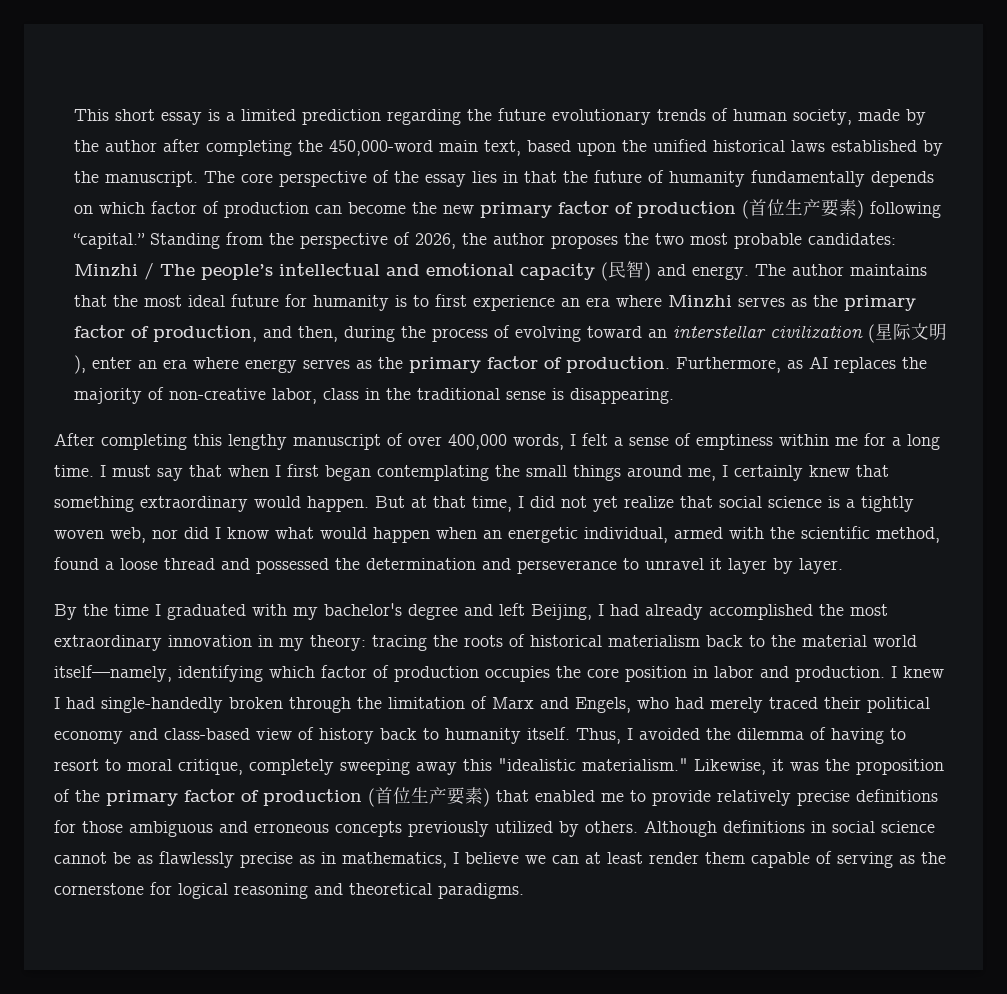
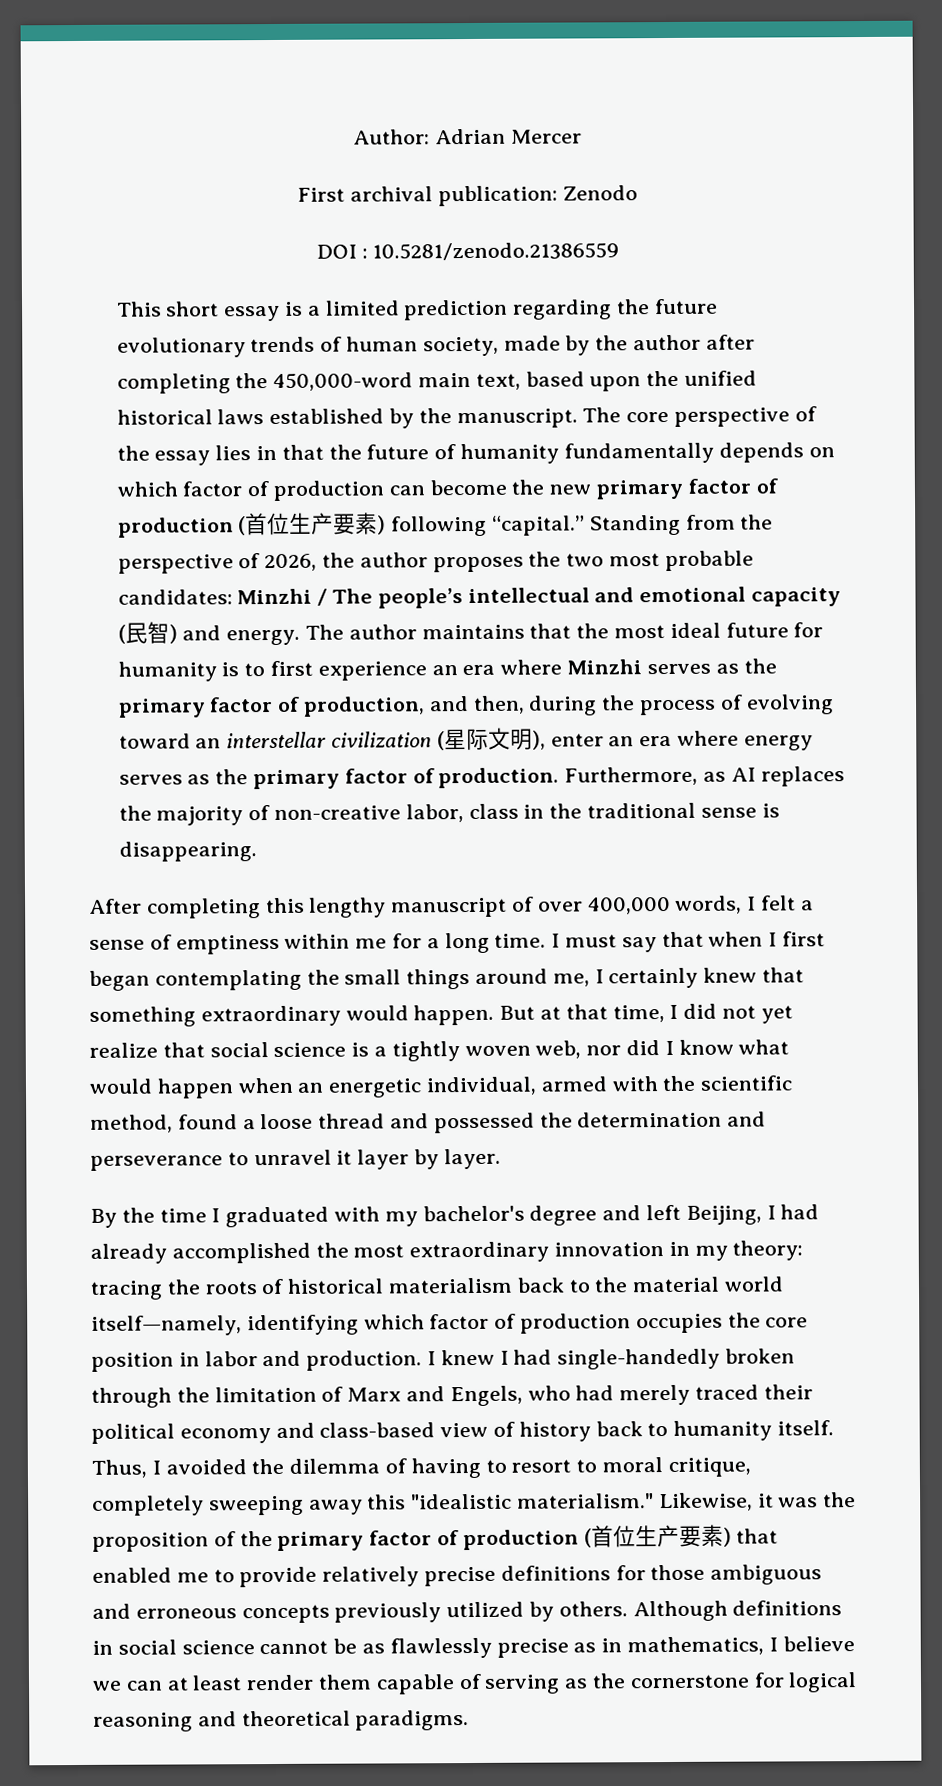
+ Author: Adrian Mercer
+ First archival publication: Zenodo
+ DOI : 10.5281/zenodo.21386559

